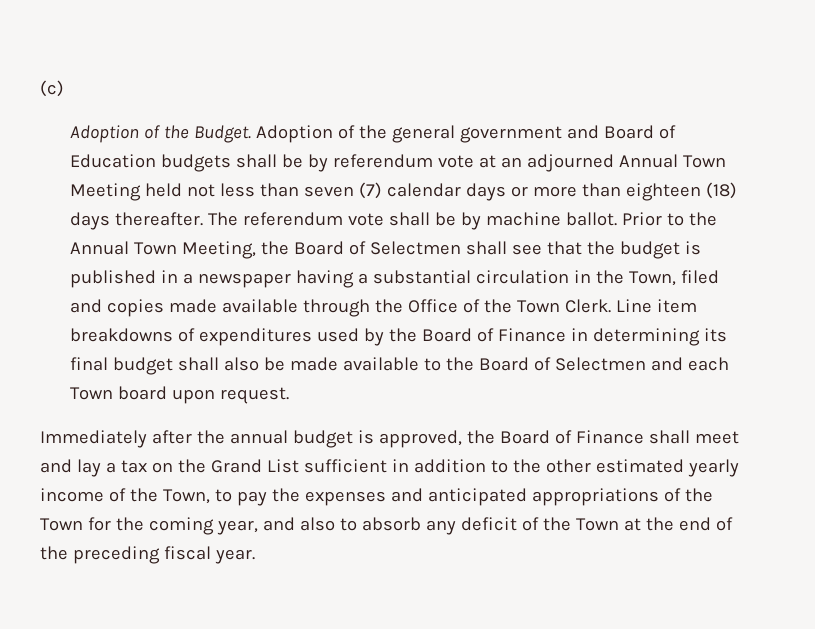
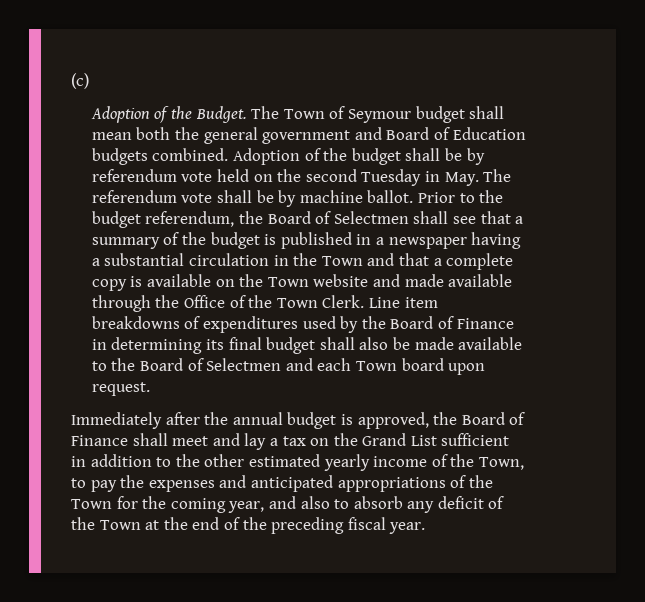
- Adoption of the general government and Board of Education budgets shall be by referendum vote at an adjourned Annual Town Meeting held not less than seven (7) calendar days or more than eighteen (18) days thereafter. The referendum vote shall be by machine ballot.
+ The Town of Seymour budget shall mean both the general government and Board of Education budgets combined. Adoption of the budget shall be by referendum vote held on the second Tuesday in May. The referendum vote shall be by machine ballot.
- Prior to the Annual Town Meeting, the Board of Selectmen shall see that the budget is published in a newspaper having a substantial circulation in the Town, filed and copies made available through the Office of the Town Clerk.
+ Prior to the budget referendum, the Board of Selectmen shall see that a summary of the budget is published in a newspaper having a substantial circulation in the Town and that a complete copy is available on the Town website and made available through the Office of the Town Clerk.

